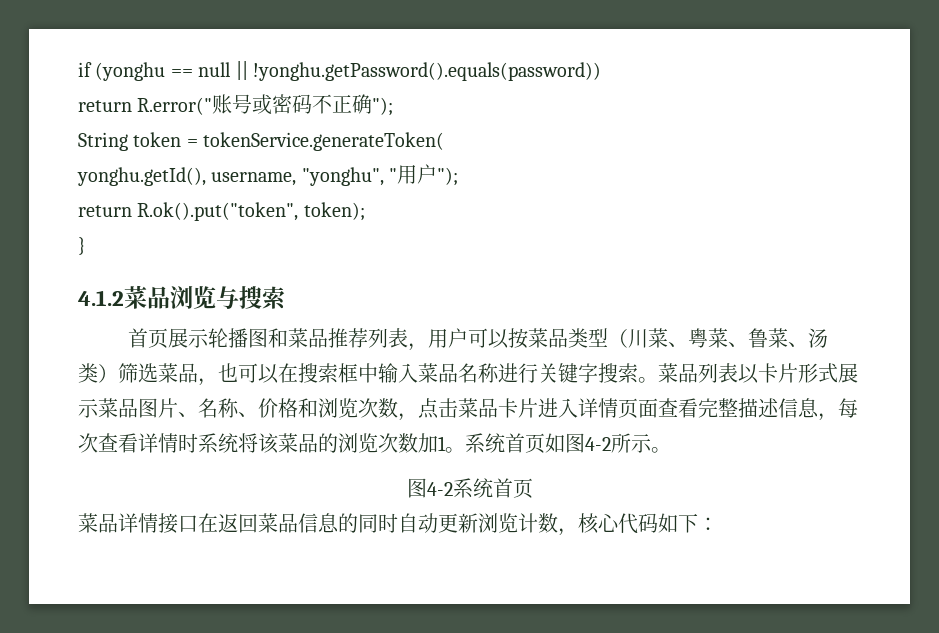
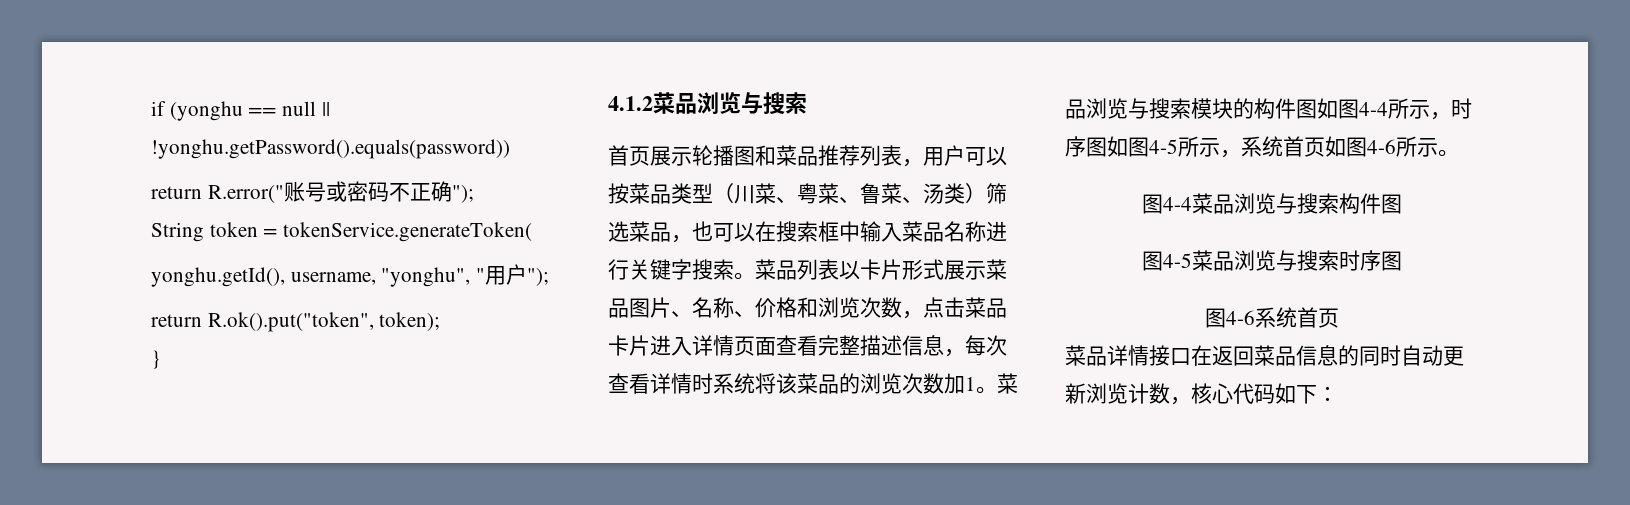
- 系统首页如图4-2所示。
+ 菜品浏览与搜索模块的构件图如图4-4所示，时序图如图4-5所示，系统首页如图4-6所示。
- 图4-2系统首页
+ 图4-4菜品浏览与搜索构件图
+ 图4-5菜品浏览与搜索时序图
+ 图4-6系统首页

